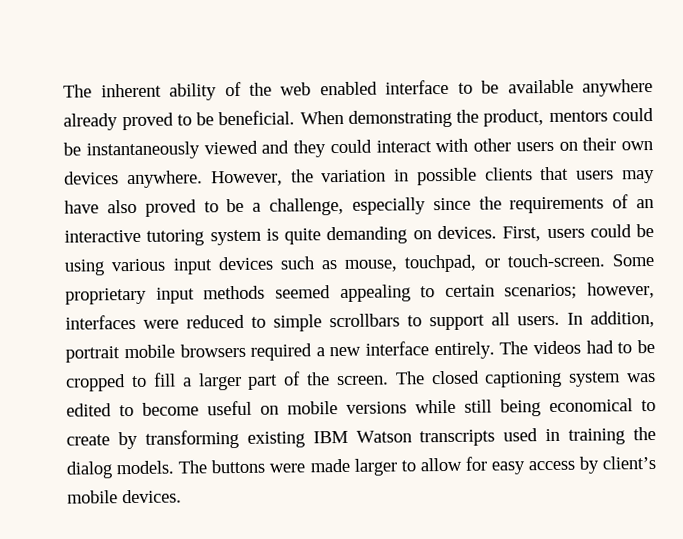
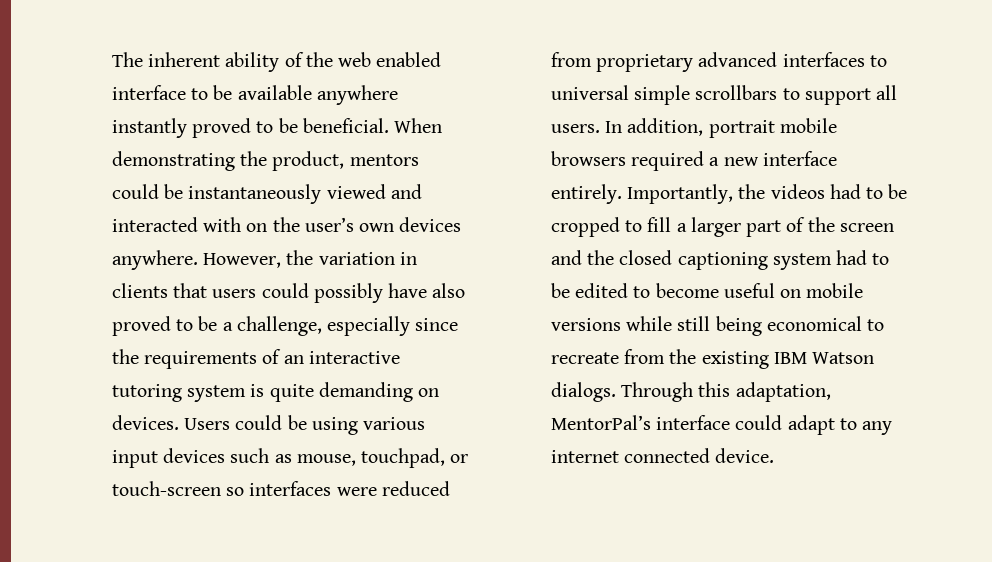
- The inherent ability of the web enabled interface to be available anywhere already proved to be beneficial.
+ The inherent ability of the web enabled interface to be available anywhere instantly proved to be beneficial.
- When demonstrating the product, mentors could be instantaneously viewed and they could interact with other users on their own devices anywhere.
+ When demonstrating the product, mentors could be instantaneously viewed and interacted with on the user’s own devices anywhere.
- However, the variation in possible clients that users may have also proved to be a challenge, especially since the requirements of an interactive tutoring system is quite demanding on devices.
+ However, the variation in clients that users could possibly have also proved to be a challenge, especially since the requirements of an interactive tutoring system is quite demanding on devices.
- First, users could be using various input devices such as mouse, touchpad, or touch-screen. Some proprietary input methods seemed appealing to certain scenarios; however, interfaces were reduced to simple scrollbars to support all users.
+ Users could be using various input devices such as mouse, touchpad, or touch-screen so interfaces were reduced from proprietary advanced interfaces to universal simple scrollbars to support all users.
- The videos had to be cropped to fill a larger part of the screen. The closed captioning system was edited to become useful on mobile versions while still being economical to create by transforming existing IBM Watson transcripts used in training the dialog models. The buttons were made larger to allow for easy access by client’s mobile devices.
+ Importantly, the videos had to be cropped to fill a larger part of the screen and the closed captioning system had to be edited to become useful on mobile versions while still being economical to recreate from the existing IBM Watson dialogs. Through this adaptation, MentorPal’s interface could adapt to any internet connected device.

